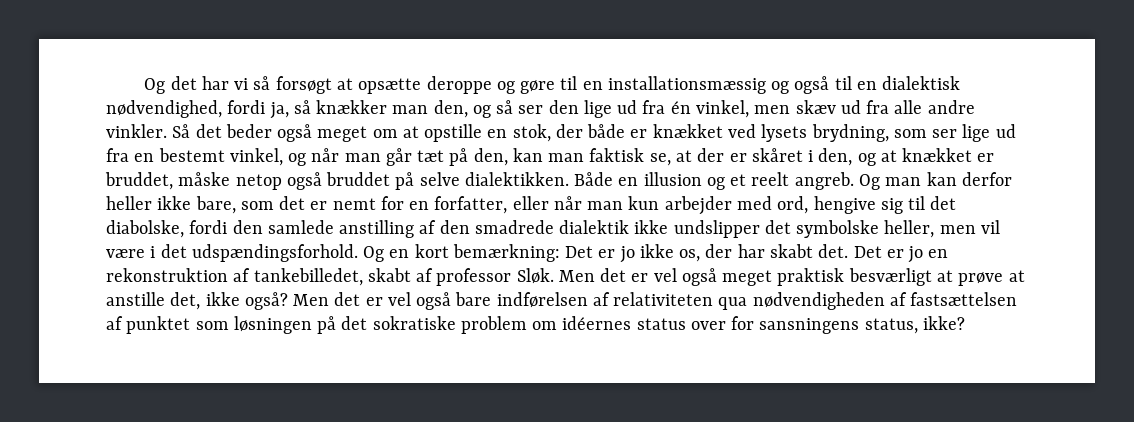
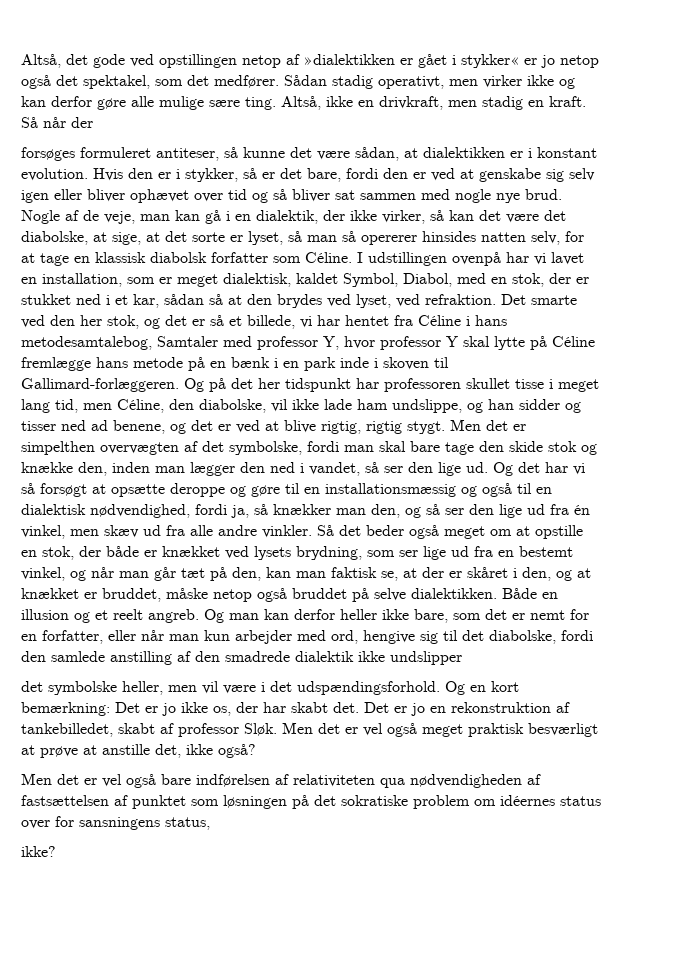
+ Altså, det gode ved opstillingen netop af »dialektikken er gået i stykker« er jo netop også det spektakel, som det medfører. Sådan stadig operativt, men virker ikke og kan derfor gøre alle mulige sære ting. Altså, ikke en drivkraft, men stadig en kraft. Så når der
+ forsøges formuleret antiteser, så kunne det være sådan, at dialektikken er i konstant evolution. Hvis den er i stykker, så er det bare, fordi den er ved at genskabe sig selv igen eller bliver ophævet over tid og så bliver sat sammen med nogle nye brud. Nogle af de veje, man kan gå i en dialektik, der ikke virker, så kan det være det diabolske, at sige, at det sorte er lyset, så man så opererer hinsides natten selv, for at tage en klassisk diabolsk forfatter som Céline. I udstillingen ovenpå har vi lavet en installation, som er meget dialektisk, kaldet Symbol, Diabol, med en stok, der er stukket ned i et kar, sådan så at den brydes ved lyset, ved refraktion. Det smarte ved den her stok, og det er så et billede, vi har hentet fra Céline i hans metodesamtalebog, Samtaler med professor Y, hvor professor Y skal lytte på Céline fremlægge hans metode på en bænk i en park inde i skoven til Gallimard-forlæggeren. Og på det her tidspunkt har professoren skullet tisse i meget lang tid, men Céline, den diabolske, vil ikke lade ham undslippe, og han sidder og tisser ned ad benene, og det er ved at blive rigtig, rigtig stygt. Men det er simpelthen overvægten af det symbolske, fordi man skal bare tage den skide stok og knække den, inden man lægger den ned i vandet, så ser den lige ud.
- Og man kan derfor heller ikke bare, som det er nemt for en forfatter, eller når man kun arbejder med ord, hengive sig til det diabolske, fordi den samlede anstilling af den smadrede dialektik ikke undslipper det symbolske heller, men vil være i det udspændingsforhold.
+ Og man kan derfor heller ikke bare, som det er nemt for en forfatter, eller når man kun arbejder med ord, hengive sig til det diabolske, fordi den samlede anstilling af den smadrede dialektik ikke undslipper
+ det symbolske heller, men vil være i det udspændingsforhold.
- Men det er vel også meget praktisk besværligt at prøve at anstille det, ikke også? Men det er vel også bare indførelsen af relativiteten qua nødvendigheden af fastsættelsen af punktet som løsningen på det sokratiske problem om idéernes status over for sansningens status, ikke?
+ Men det er vel også meget praktisk besværligt at prøve at anstille det, ikke også?
+ Men det er vel også bare indførelsen af relativiteten qua nødvendigheden af fastsættelsen af punktet som løsningen på det sokratiske problem om idéernes status over for sansningens status,
+ ikke?

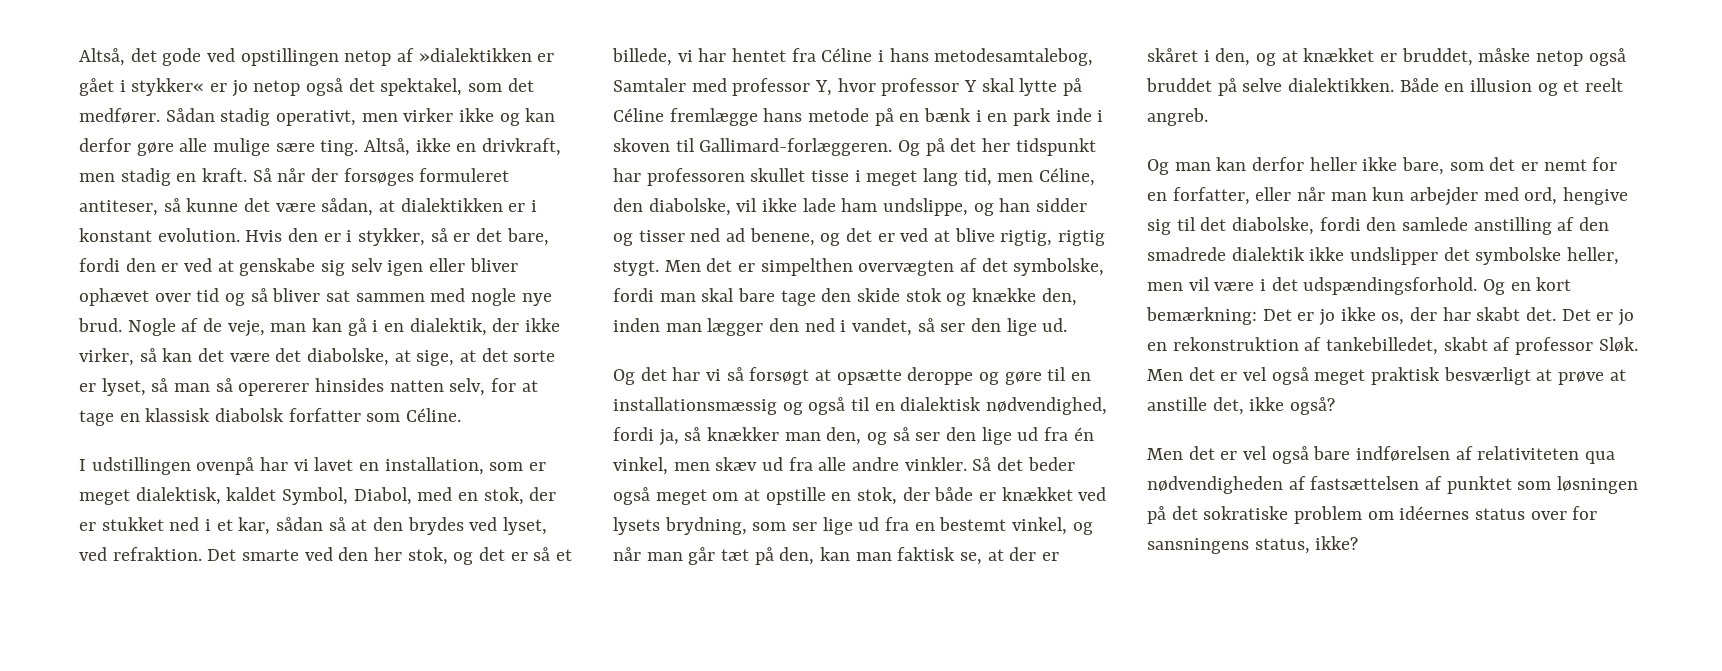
- Så når der
- forsøges formuleret antiteser, så kunne det være sådan, at dialektikken er i konstant evolution.
+ Så når der forsøges formuleret antiteser, så kunne det være sådan, at dialektikken er i konstant evolution.
- Nogle af de veje, man kan gå i en dialektik, der ikke virker, så kan det være det diabolske, at sige, at det sorte er lyset, så man så opererer hinsides natten selv, for at tage en klassisk diabolsk forfatter som Céline. I udstillingen ovenpå har vi lavet en installation, som er meget dialektisk, kaldet Symbol, Diabol, med en stok, der er stukket ned i et kar, sådan så at den brydes ved lyset, ved refraktion.
+ Nogle af de veje, man kan gå i en dialektik, der ikke virker, så kan det være det diabolske, at sige, at det sorte er lyset, så man så opererer hinsides natten selv, for at tage en klassisk diabolsk forfatter som Céline.
+ I udstillingen ovenpå har vi lavet en installation, som er meget dialektisk, kaldet Symbol, Diabol, med en stok, der er stukket ned i et kar, sådan så at den brydes ved lyset, ved refraktion.
- Men det er simpelthen overvægten af det symbolske, fordi man skal bare tage den skide stok og knække den, inden man lægger den ned i vandet, så ser den lige ud. Og det har vi så forsøgt at opsætte deroppe og gøre til en installationsmæssig og også til en dialektisk nødvendighed, fordi ja, så knækker man den, og så ser den lige ud fra én vinkel, men skæv ud fra alle andre vinkler.
+ Men det er simpelthen overvægten af det symbolske, fordi man skal bare tage den skide stok og knække den, inden man lægger den ned i vandet, så ser den lige ud.
+ Og det har vi så forsøgt at opsætte deroppe og gøre til en installationsmæssig og også til en dialektisk nødvendighed, fordi ja, så knækker man den, og så ser den lige ud fra én vinkel, men skæv ud fra alle andre vinkler.
- Både en illusion og et reelt angreb. Og man kan derfor heller ikke bare, som det er nemt for en forfatter, eller når man kun arbejder med ord, hengive sig til det diabolske, fordi den samlede anstilling af den smadrede dialektik ikke undslipper
- det symbolske heller, men vil være i det udspændingsforhold.
+ Både en illusion og et reelt angreb.
+ Og man kan derfor heller ikke bare, som det er nemt for en forfatter, eller når man kun arbejder med ord, hengive sig til det diabolske, fordi den samlede anstilling af den smadrede dialektik ikke undslipper det symbolske heller, men vil være i det udspændingsforhold.
- Men det er vel også bare indførelsen af relativiteten qua nødvendigheden af fastsættelsen af punktet som løsningen på det sokratiske problem om idéernes status over for sansningens status,
- ikke?
+ Men det er vel også bare indførelsen af relativiteten qua nødvendigheden af fastsættelsen af punktet som løsningen på det sokratiske problem om idéernes status over for sansningens status, ikke?

